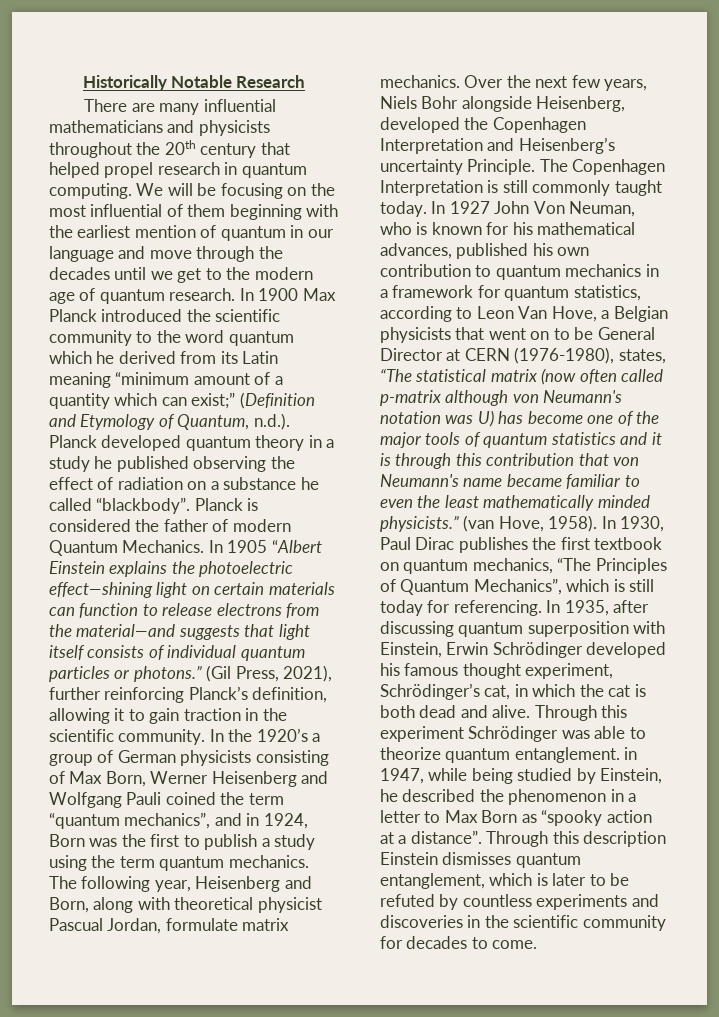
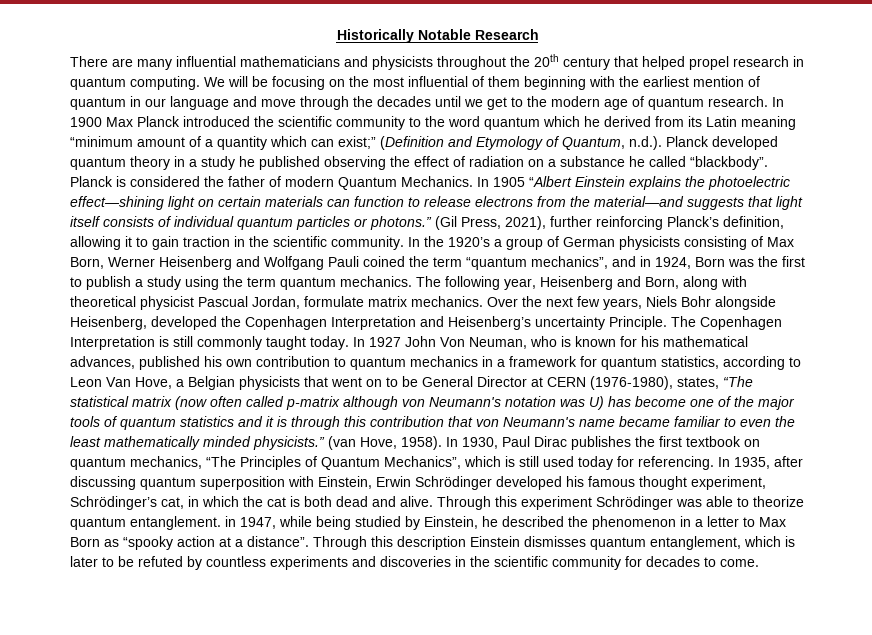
- In 1930, Paul Dirac publishes the first textbook on quantum mechanics, “The Principles of Quantum Mechanics”, which is still today for referencing.
+ In 1930, Paul Dirac publishes the first textbook on quantum mechanics, “The Principles of Quantum Mechanics”, which is still used today for referencing.

